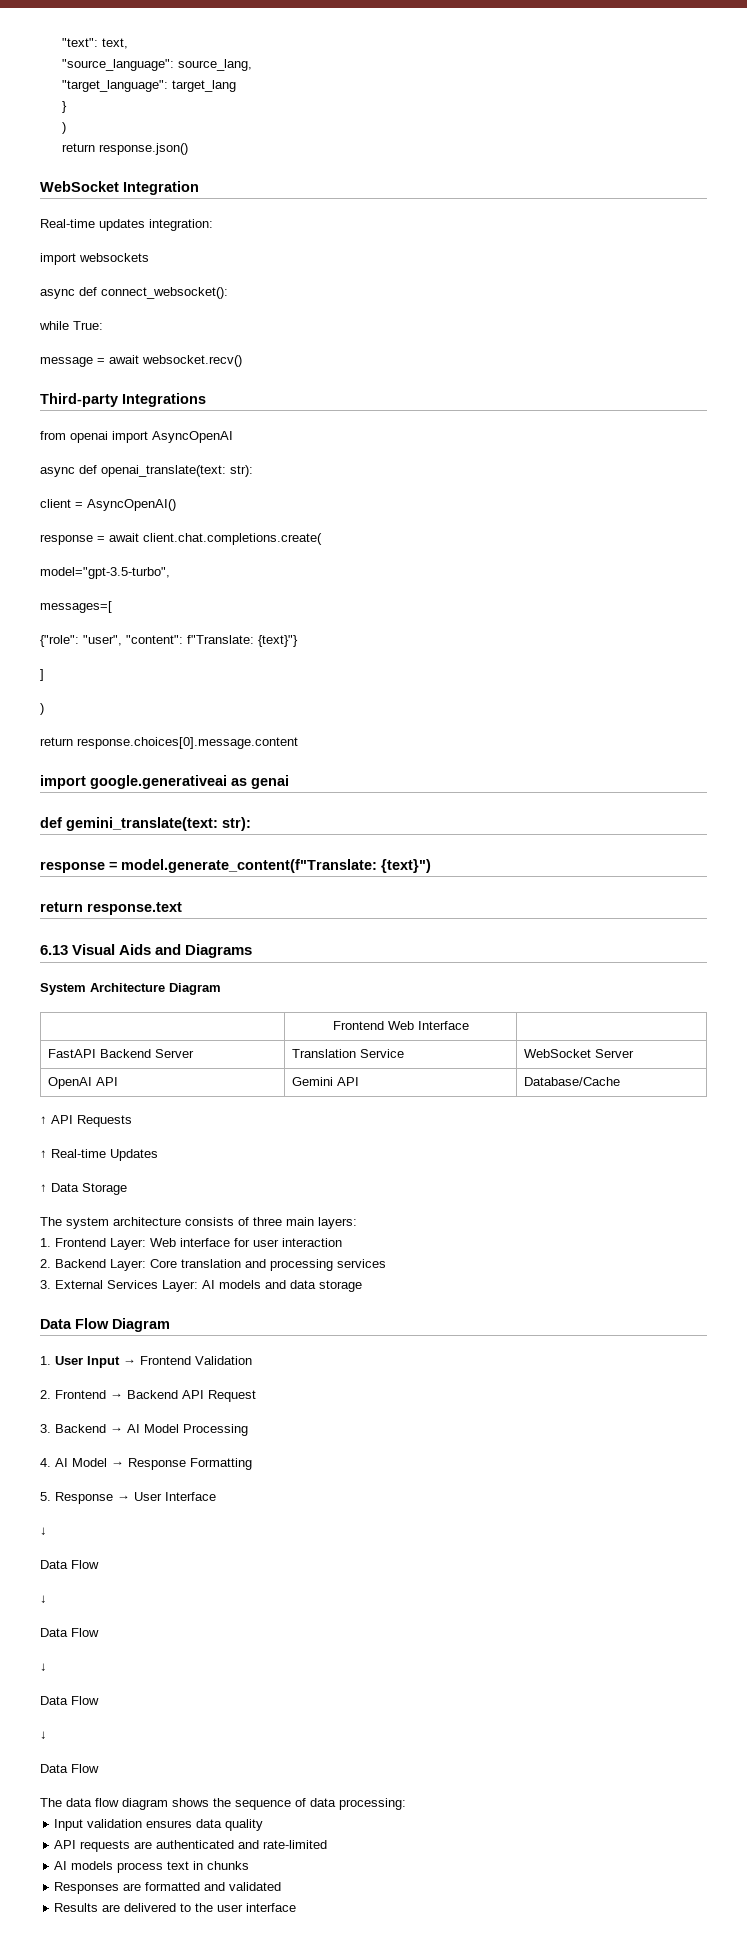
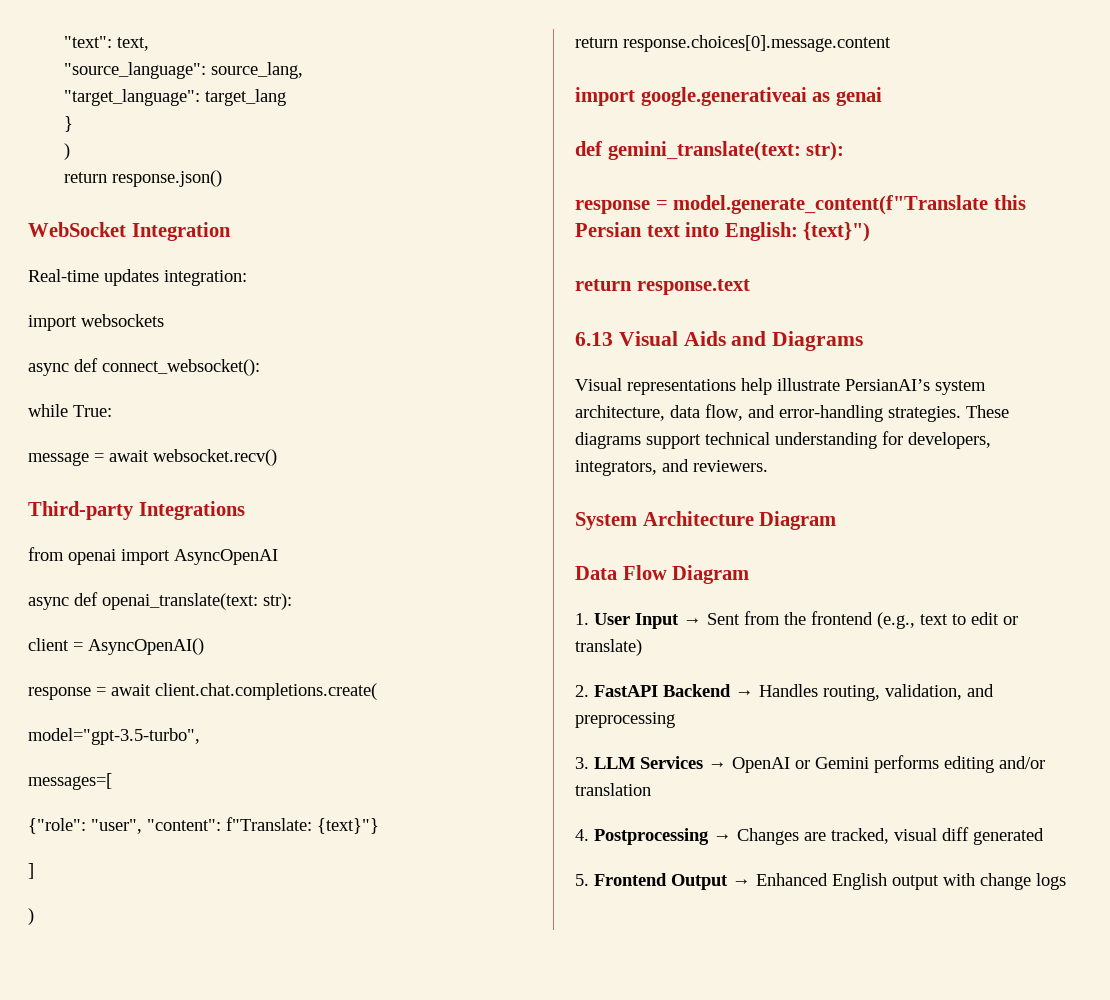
- response = model.generate_content(f"Translate: {text}")
+ response = model.generate_content(f"Translate this Persian text into English: {text}")
+ Visual representations help illustrate PersianAI’s system architecture, data flow, and error-handling strategies. These diagrams support technical understanding for developers, integrators, and reviewers.
  System Architecture Diagram
- | Frontend Web Interface |
- FastAPI Backend Server | Translation Service | WebSocket Server
- OpenAI API | Gemini API | Database/Cache
- ↑ API Requests
- ↑ Real-time Updates
- ↑ Data Storage
- The system architecture consists of three main layers:
- 1. Frontend Layer: Web interface for user interaction
- 2. Backend Layer: Core translation and processing services
- 3. External Services Layer: AI models and data storage
- 1. User Input → Frontend Validation
- 2. Frontend → Backend API Request
- 3. Backend → AI Model Processing
- 4. AI Model → Response Formatting
- 5. Response → User Interface
- ↓
- Data Flow
- ↓
- Data Flow
- ↓
- Data Flow
- ↓
- Data Flow
- The data flow diagram shows the sequence of data processing:
- Input validation ensures data quality
- API requests are authenticated and rate-limited
- AI models process text in chunks
- Responses are formatted and validated
- Results are delivered to the user interface
+ 1. User Input → Sent from the frontend (e.g., text to edit or translate)
+ 2. FastAPI Backend → Handles routing, validation, and preprocessing
+ 3. LLM Services → OpenAI or Gemini performs editing and/or translation
+ 4. Postprocessing → Changes are tracked, visual diff generated
+ 5. Frontend Output → Enhanced English output with change logs

